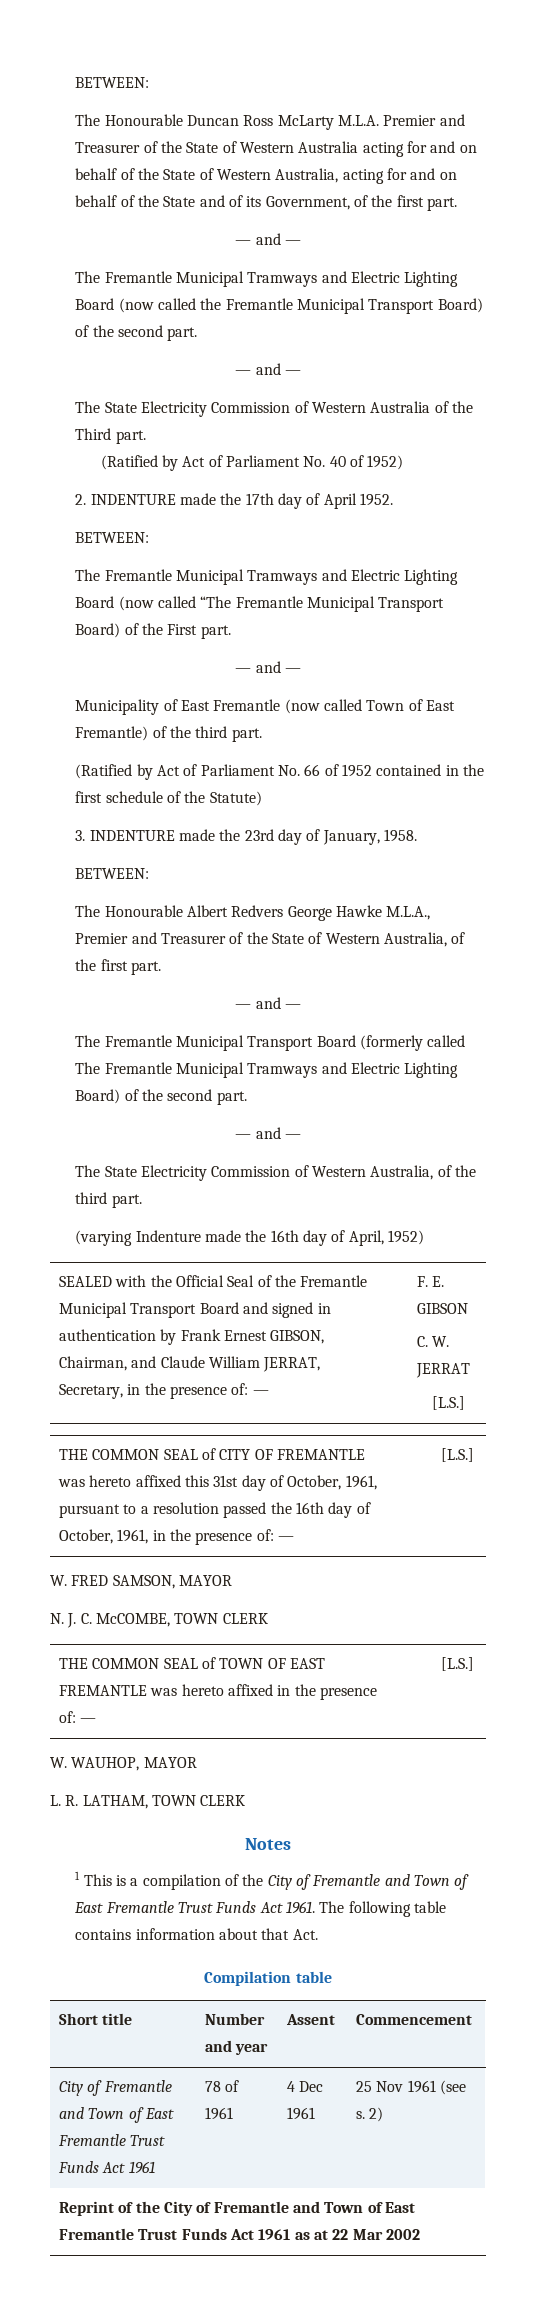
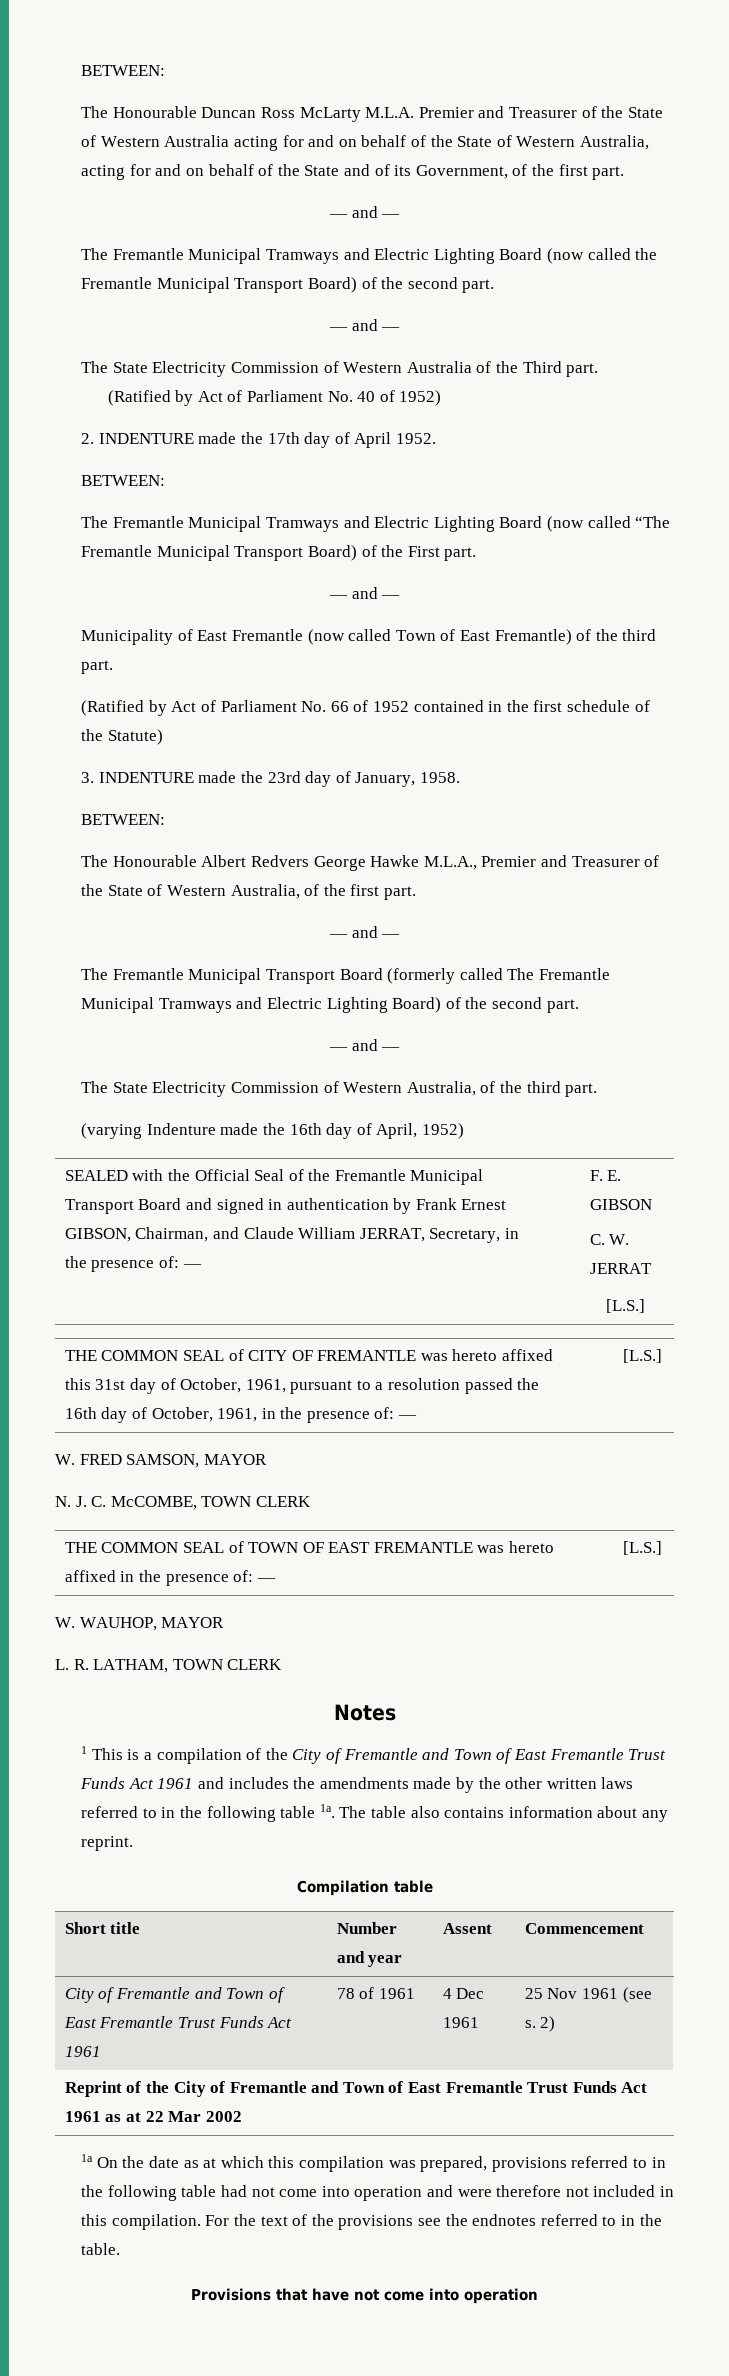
- 1 This is a compilation of the City of Fremantle and Town of East Fremantle Trust Funds Act 1961. The following table contains information about that Act.
+ 1 This is a compilation of the City of Fremantle and Town of East Fremantle Trust Funds Act 1961 and includes the amendments made by the other written laws referred to in the following table 1a. The table also contains information about any reprint.
+ 1a On the date as at which this compilation was prepared, provisions referred to in the following table had not come into operation and were therefore not included in this compilation. For the text of the provisions see the endnotes referred to in the table.
+ Provisions that have not come into operation

